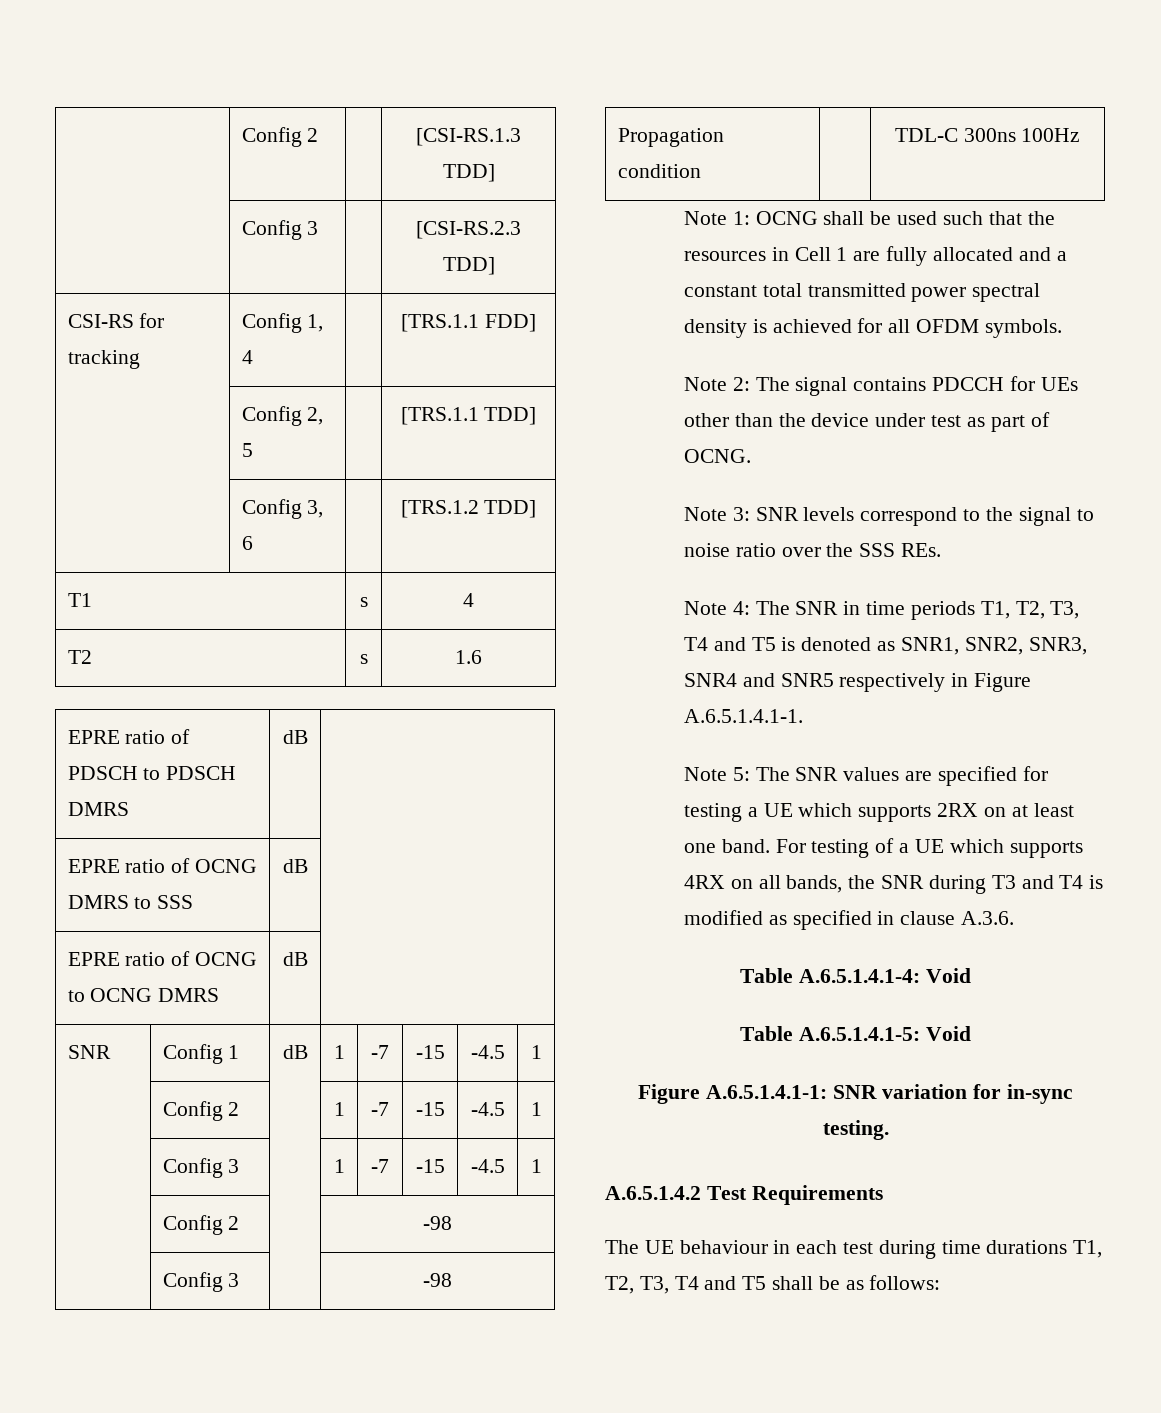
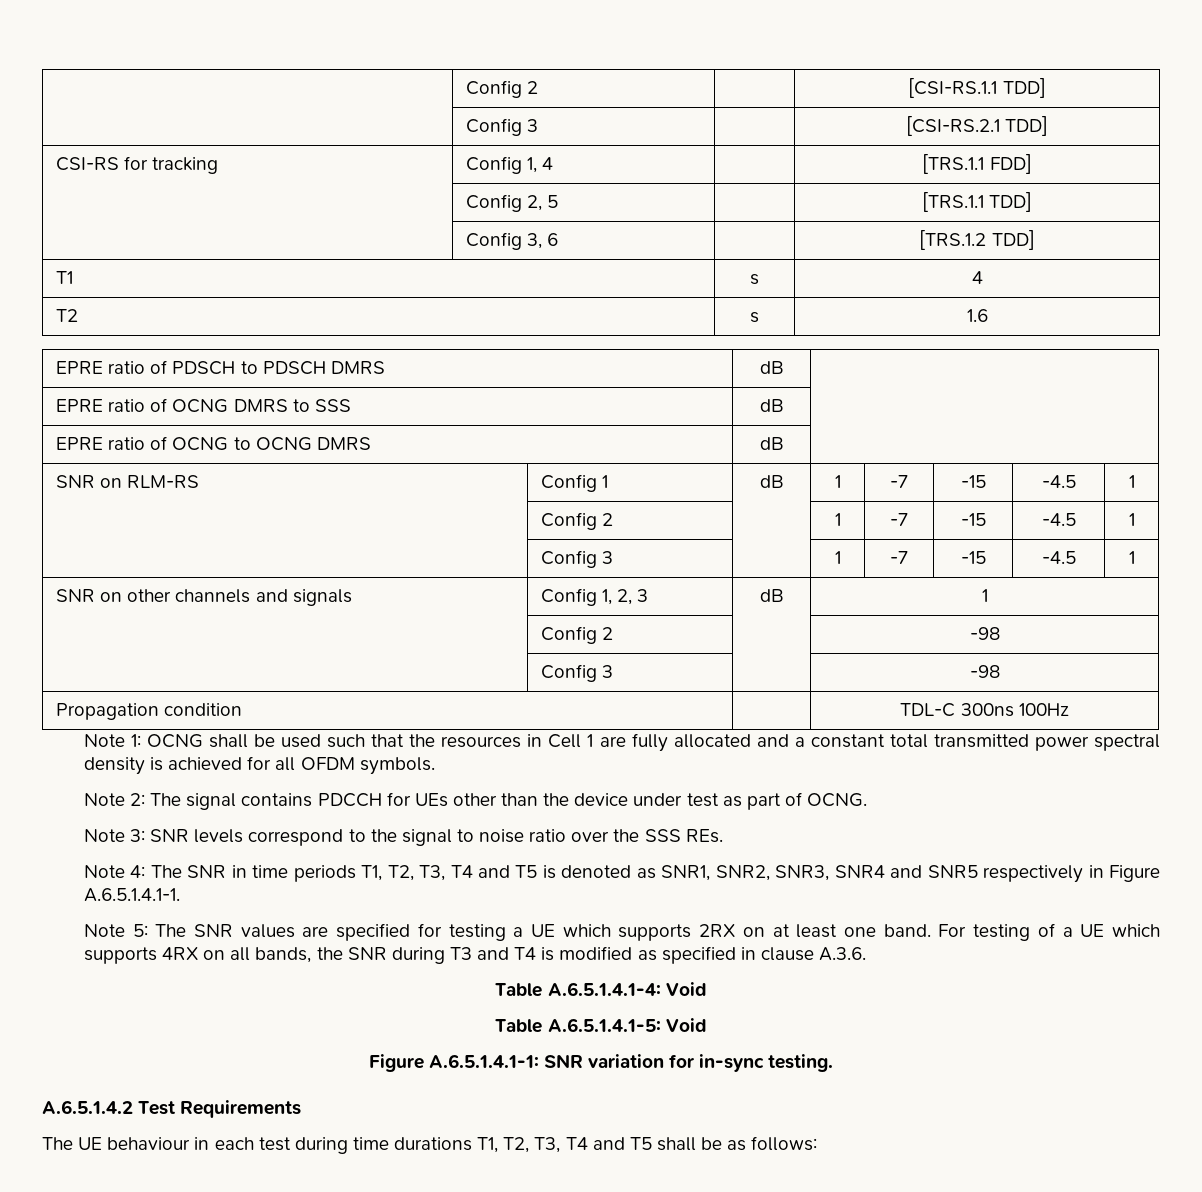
- | Config 2 | | [CSI-RS.1.3 TDD]
+ | Config 2 | | [CSI-RS.1.1 TDD]
- | Config 3 | | [CSI-RS.2.3 TDD]
+ | Config 3 | | [CSI-RS.2.1 TDD]
- SNR | Config 1 | dB | 1 | -7 | -15 | -4.5 | 1
+ SNR on RLM-RS | Config 1 | dB | 1 | -7 | -15 | -4.5 | 1
+ SNR on other channels and signals | Config 1, 2, 3 | dB | 1

